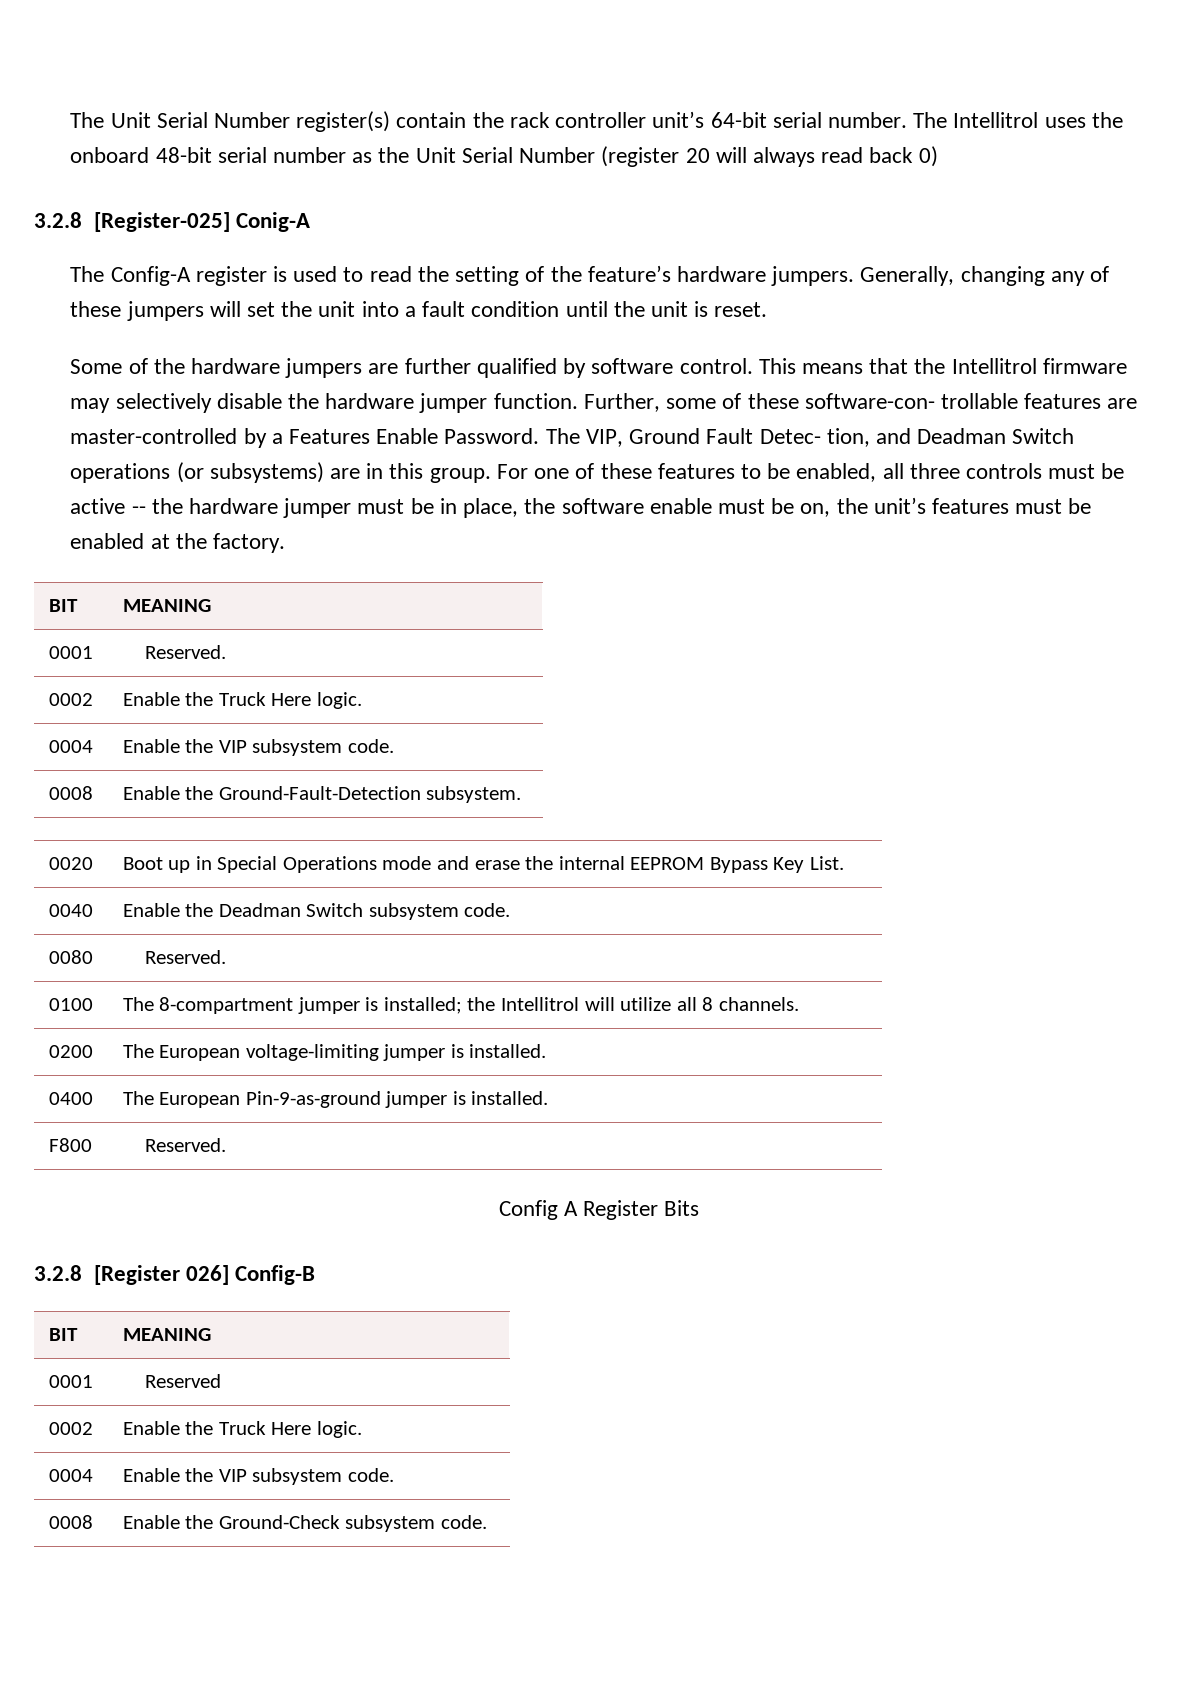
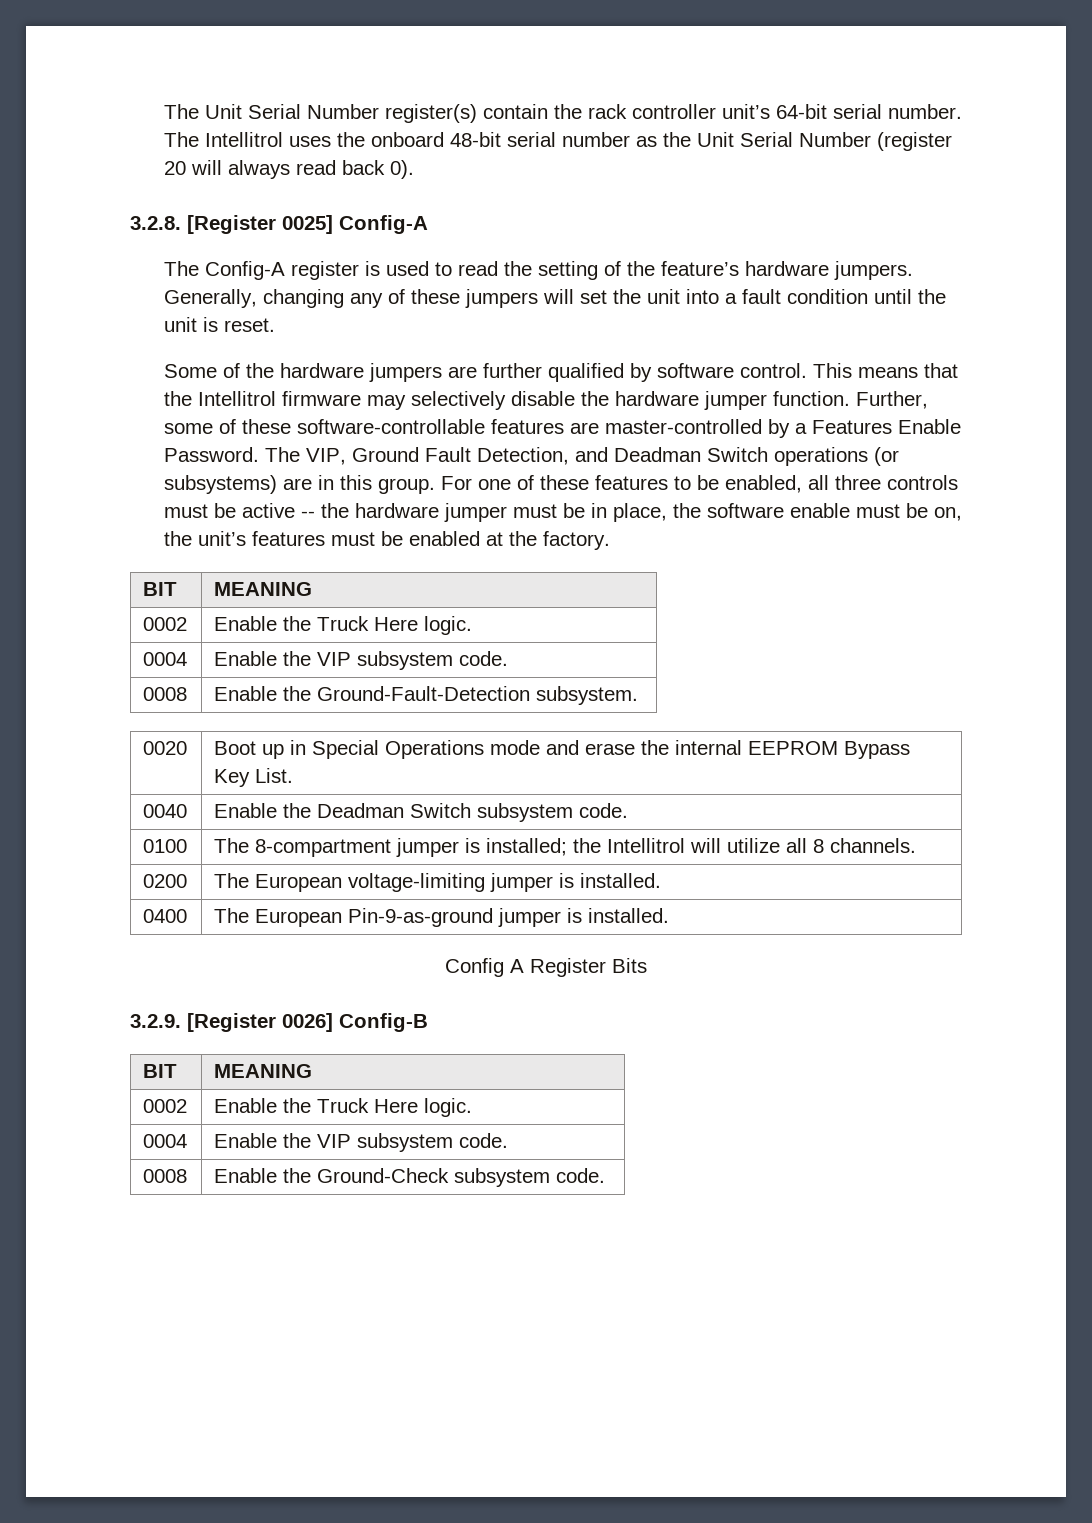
- The Intellitrol uses the onboard 48-bit serial number as the Unit Serial Number (register 20 will always read back 0)
- 3.2.8 [Register-025] Conig-A
+ The Intellitrol uses the onboard 48-bit serial number as the Unit Serial Number (register 20 will always read back 0).
+ 3.2.8. [Register 0025] Config-A
- Further, some of these software-con- trollable features are master-controlled by a Features Enable Password.
+ Further, some of these software-controllable features are master-controlled by a Features Enable Password.
- The VIP, Ground Fault Detec- tion, and Deadman Switch operations (or subsystems) are in this group.
+ The VIP, Ground Fault Detection, and Deadman Switch operations (or subsystems) are in this group.
- 0001 | Reserved.
- 0080 | Reserved.
- F800 | Reserved.
- 3.2.8 [Register 026] Config-B
+ 3.2.9. [Register 0026] Config-B
- 0001 | Reserved

